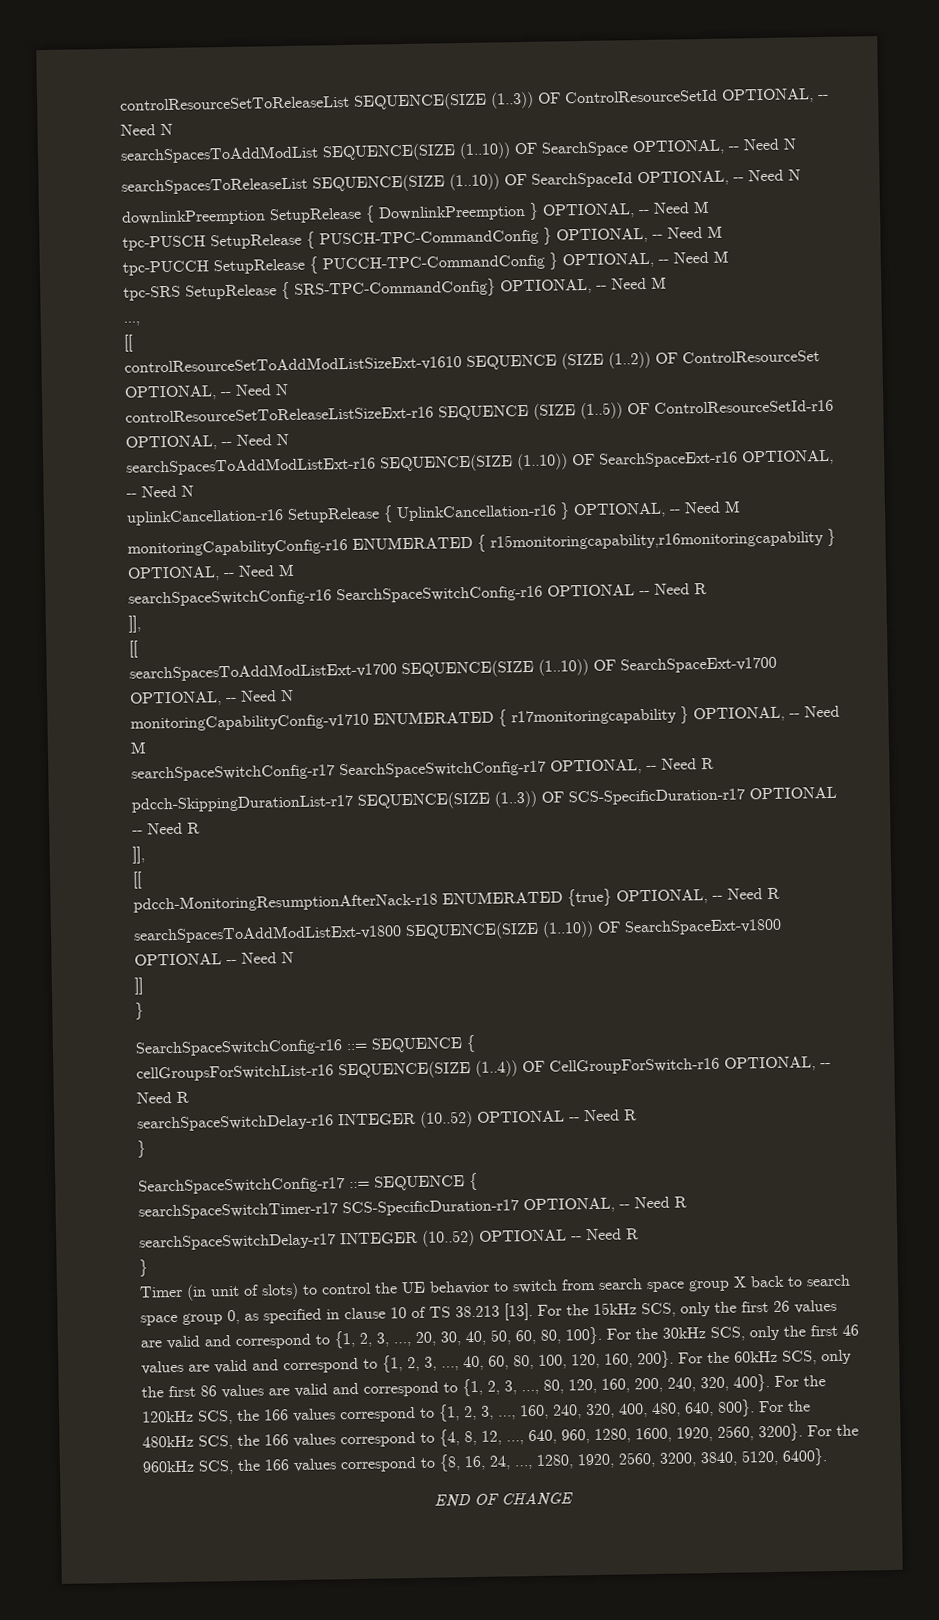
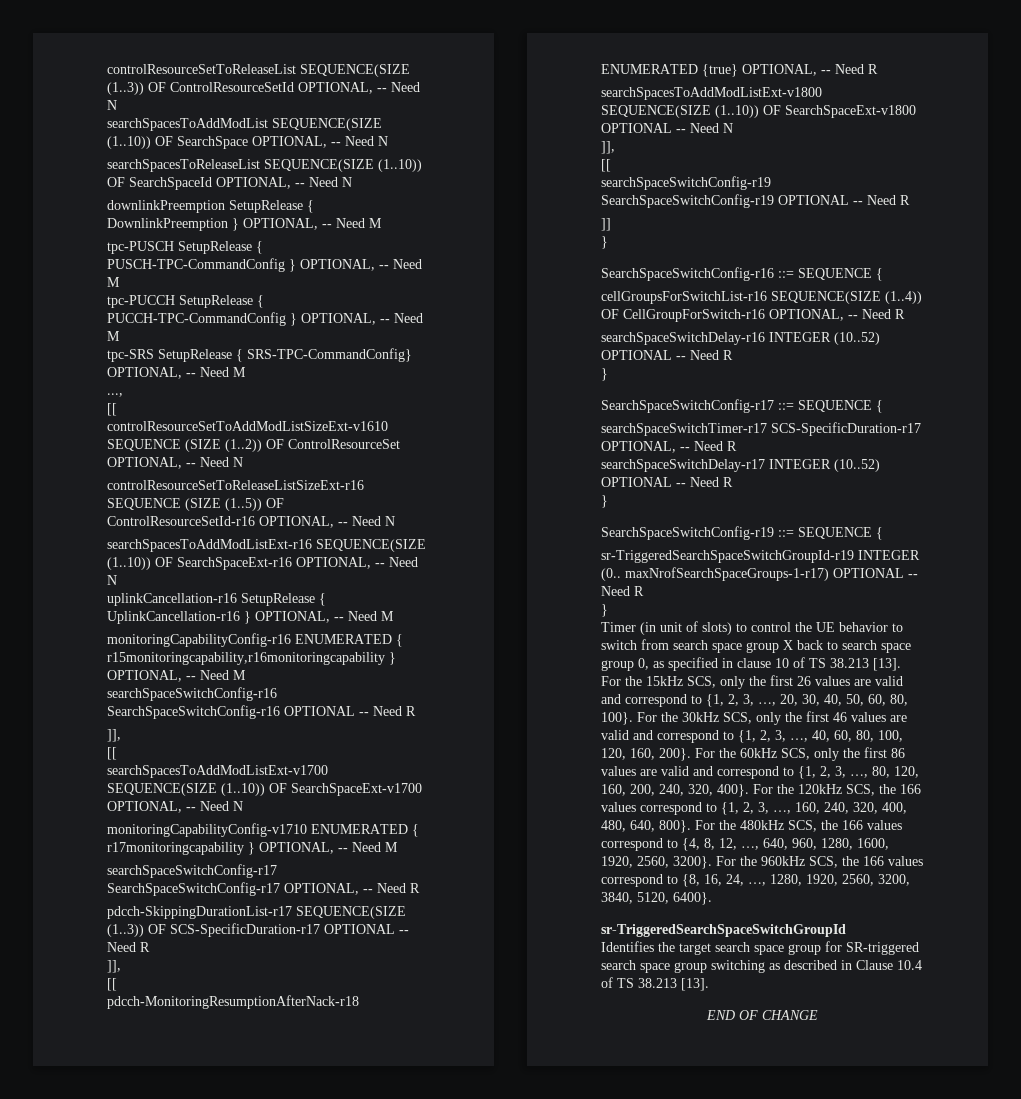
  searchSpacesToAddModListExt-v1800 SEQUENCE(SIZE (1..10)) OF SearchSpaceExt-v1800 OPTIONAL -- Need N
+ ]],
+ [[
+ searchSpaceSwitchConfig-r19 SearchSpaceSwitchConfig-r19 OPTIONAL -- Need R
+ SearchSpaceSwitchConfig-r19 ::= SEQUENCE {
+ sr-TriggeredSearchSpaceSwitchGroupId-r19 INTEGER (0.. maxNrofSearchSpaceGroups-1-r17) OPTIONAL -- Need R
+ }
+ sr-TriggeredSearchSpaceSwitchGroupId
+ Identifies the target search space group for SR-triggered search space group switching as described in Clause 10.4 of TS 38.213 [13].

